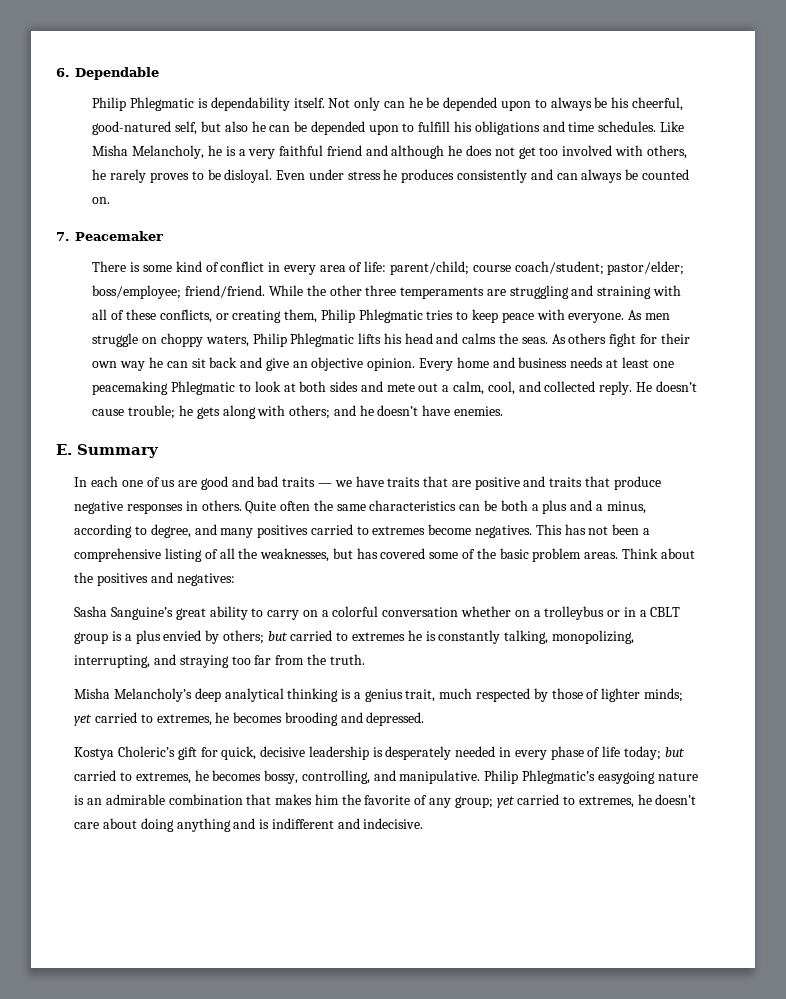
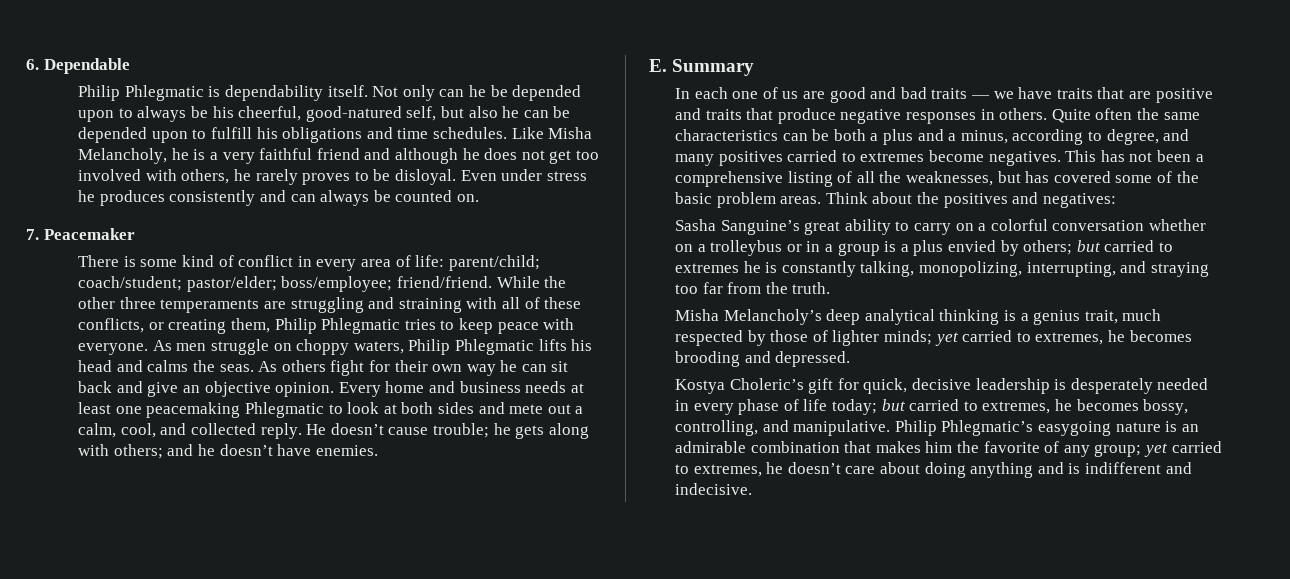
- There is some kind of conflict in every area of life: parent/child; course coach/student; pastor/elder; boss/employee; friend/friend.
+ There is some kind of conflict in every area of life: parent/child; coach/student; pastor/elder; boss/employee; friend/friend.
- Sasha Sanguine’s great ability to carry on a colorful conversation whether on a trolleybus or in a CBLT group is a plus envied by others; but carried to extremes he is constantly talking, monopolizing, interrupting, and straying too far from the truth.
+ Sasha Sanguine’s great ability to carry on a colorful conversation whether on a trolleybus or in a group is a plus envied by others; but carried to extremes he is constantly talking, monopolizing, interrupting, and straying too far from the truth.

